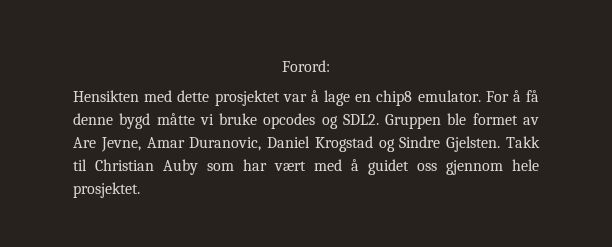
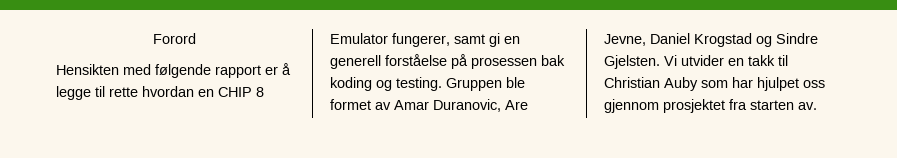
- Forord:
+ Forord
- Hensikten med dette prosjektet var å lage en chip8 emulator. For å få denne bygd måtte vi bruke opcodes og SDL2. Gruppen ble formet av Are Jevne, Amar Duranovic, Daniel Krogstad og Sindre Gjelsten.
+ Hensikten med følgende rapport er å legge til rette hvordan en CHIP 8 Emulator fungerer, samt gi en generell forståelse på prosessen bak koding og testing. Gruppen ble formet av Amar Duranovic, Are Jevne, Daniel Krogstad og Sindre Gjelsten.
- Takk til Christian Auby som har vært med å guidet oss gjennom hele prosjektet.
+ Vi utvider en takk til Christian Auby som har hjulpet oss gjennom prosjektet fra starten av.

